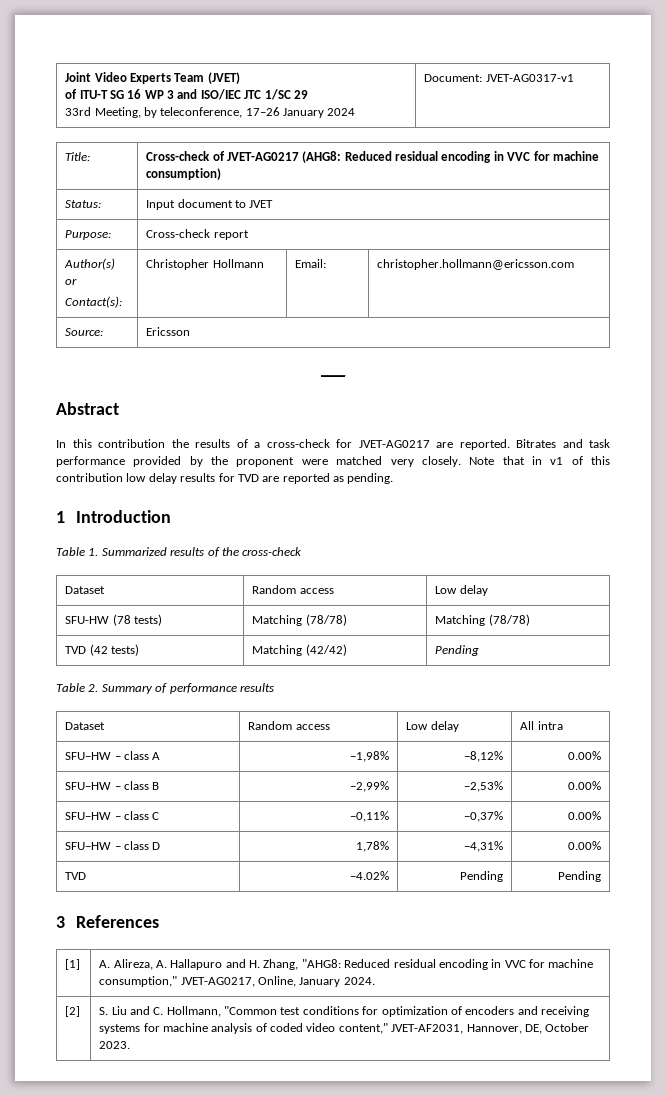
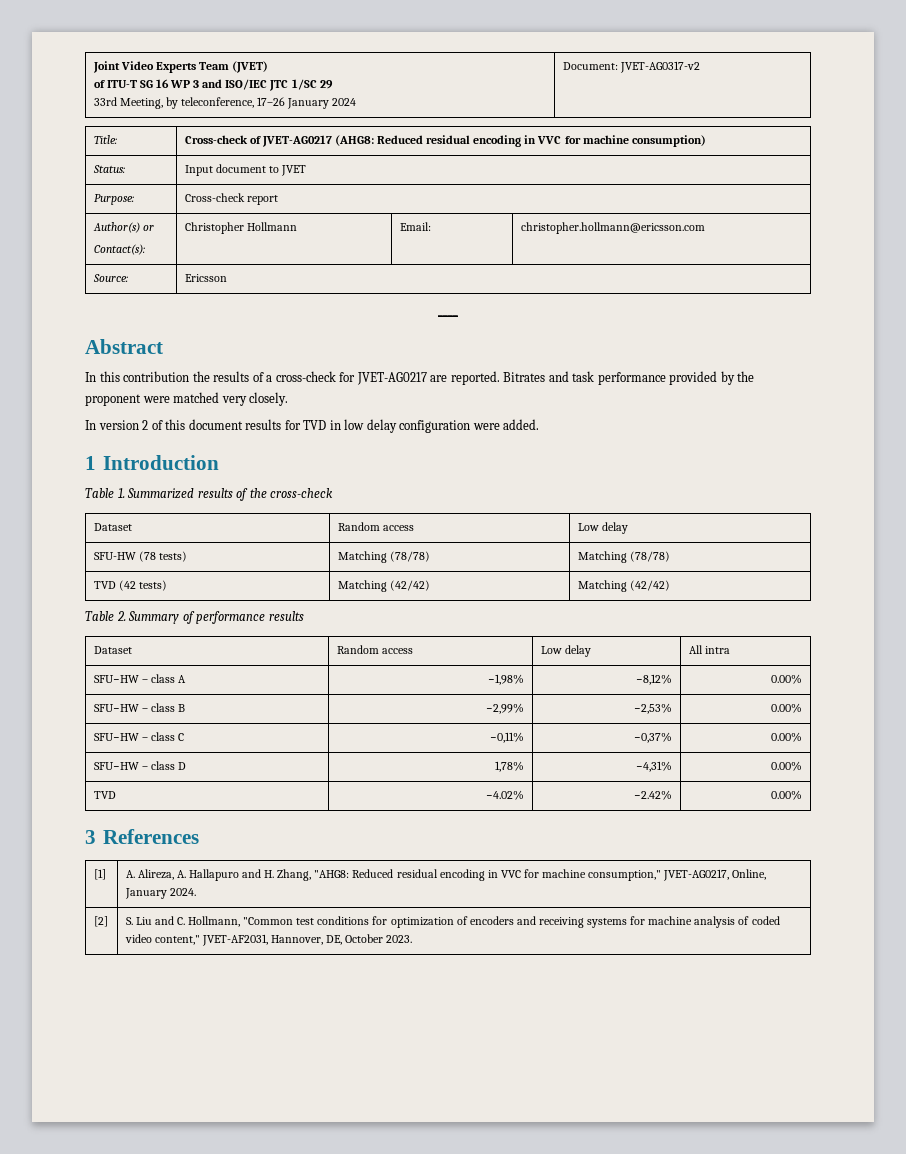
  Joint Video Experts Team (JVET)
  of ITU-T SG 16 WP 3 and ISO/IEC JTC 1/SC 29
- 33rd Meeting, by teleconference, 17–26 January 2024 | Document: JVET-AG0317-v1
+ 33rd Meeting, by teleconference, 17–26 January 2024 | Document: JVET-AG0317-v2
- Bitrates and task performance provided by the proponent were matched very closely. Note that in v1 of this contribution low delay results for TVD are reported as pending.
+ Bitrates and task performance provided by the proponent were matched very closely.
+ In version 2 of this document results for TVD in low delay configuration were added.
- TVD (42 tests) | Matching (42/42) | Pending
+ TVD (42 tests) | Matching (42/42) | Matching (42/42)
- TVD | −4.02% | Pending | Pending
+ TVD | −4.02% | −2.42% | 0.00%

